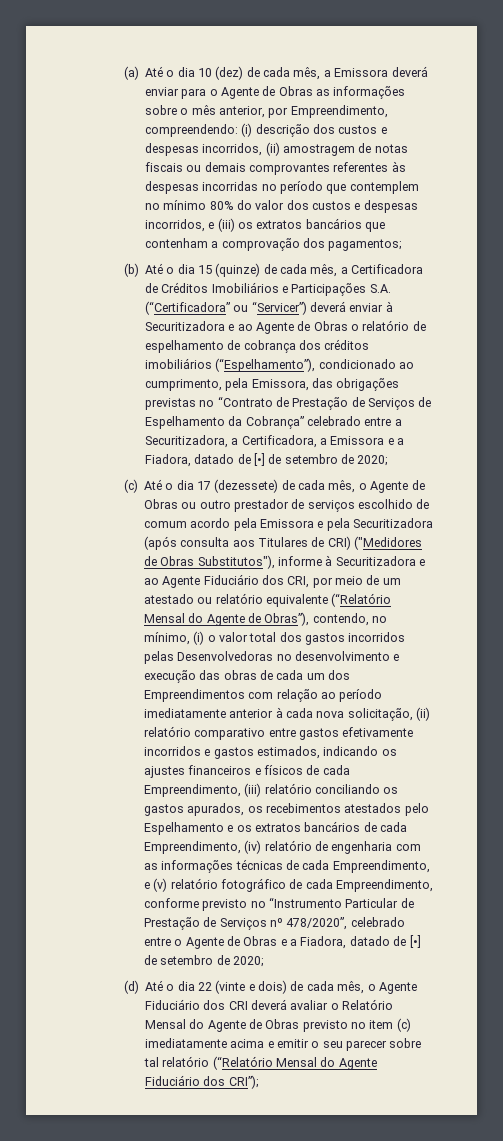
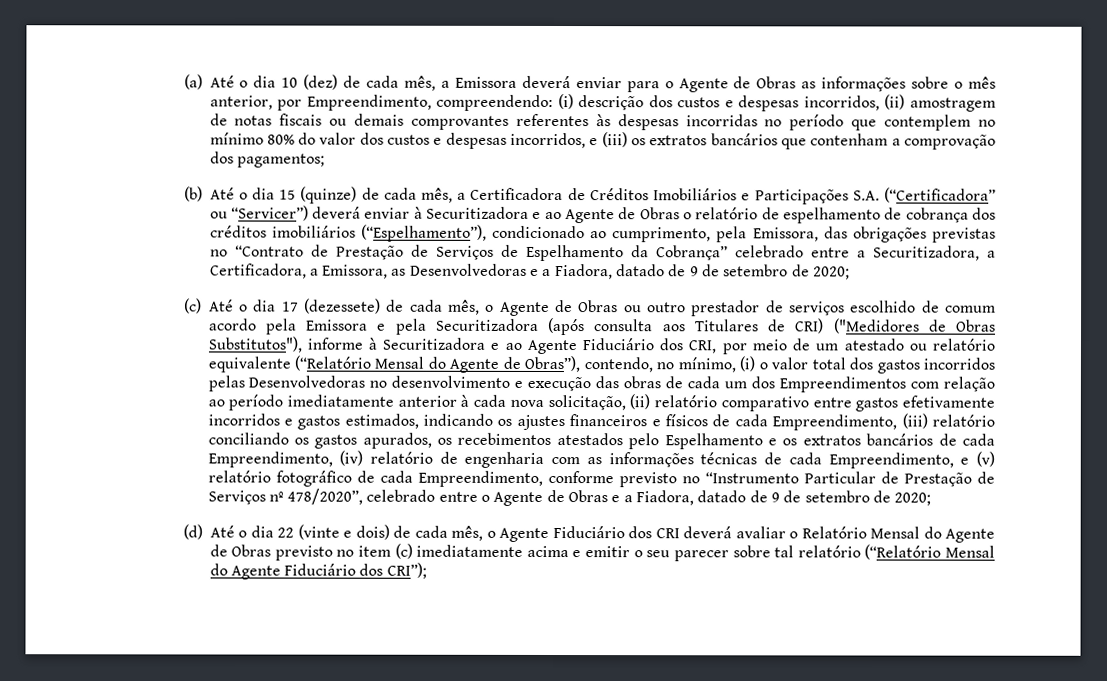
- (b) Até o dia 15 (quinze) de cada mês, a Certificadora de Créditos Imobiliários e Participações S.A. (“Certificadora” ou “Servicer”) deverá enviar à Securitizadora e ao Agente de Obras o relatório de espelhamento de cobrança dos créditos imobiliários (“Espelhamento”), condicionado ao cumprimento, pela Emissora, das obrigações previstas no “Contrato de Prestação de Serviços de Espelhamento da Cobrança” celebrado entre a Securitizadora, a Certificadora, a Emissora e a Fiadora, datado de [•] de setembro de 2020;
+ (b) Até o dia 15 (quinze) de cada mês, a Certificadora de Créditos Imobiliários e Participações S.A. (“Certificadora” ou “Servicer”) deverá enviar à Securitizadora e ao Agente de Obras o relatório de espelhamento de cobrança dos créditos imobiliários (“Espelhamento”), condicionado ao cumprimento, pela Emissora, das obrigações previstas no “Contrato de Prestação de Serviços de Espelhamento da Cobrança” celebrado entre a Securitizadora, a Certificadora, a Emissora, as Desenvolvedoras e a Fiadora, datado de 9 de setembro de 2020;
- (c) Até o dia 17 (dezessete) de cada mês, o Agente de Obras ou outro prestador de serviços escolhido de comum acordo pela Emissora e pela Securitizadora (após consulta aos Titulares de CRI) ("Medidores de Obras Substitutos"), informe à Securitizadora e ao Agente Fiduciário dos CRI, por meio de um atestado ou relatório equivalente (“Relatório Mensal do Agente de Obras”), contendo, no mínimo, (i) o valor total dos gastos incorridos pelas Desenvolvedoras no desenvolvimento e execução das obras de cada um dos Empreendimentos com relação ao período imediatamente anterior à cada nova solicitação, (ii) relatório comparativo entre gastos efetivamente incorridos e gastos estimados, indicando os ajustes financeiros e físicos de cada Empreendimento, (iii) relatório conciliando os gastos apurados, os recebimentos atestados pelo Espelhamento e os extratos bancários de cada Empreendimento, (iv) relatório de engenharia com as informações técnicas de cada Empreendimento, e (v) relatório fotográfico de cada Empreendimento, conforme previsto no “Instrumento Particular de Prestação de Serviços nº 478/2020”, celebrado entre o Agente de Obras e a Fiadora, datado de [•] de setembro de 2020;
+ (c) Até o dia 17 (dezessete) de cada mês, o Agente de Obras ou outro prestador de serviços escolhido de comum acordo pela Emissora e pela Securitizadora (após consulta aos Titulares de CRI) ("Medidores de Obras Substitutos"), informe à Securitizadora e ao Agente Fiduciário dos CRI, por meio de um atestado ou relatório equivalente (“Relatório Mensal do Agente de Obras”), contendo, no mínimo, (i) o valor total dos gastos incorridos pelas Desenvolvedoras no desenvolvimento e execução das obras de cada um dos Empreendimentos com relação ao período imediatamente anterior à cada nova solicitação, (ii) relatório comparativo entre gastos efetivamente incorridos e gastos estimados, indicando os ajustes financeiros e físicos de cada Empreendimento, (iii) relatório conciliando os gastos apurados, os recebimentos atestados pelo Espelhamento e os extratos bancários de cada Empreendimento, (iv) relatório de engenharia com as informações técnicas de cada Empreendimento, e (v) relatório fotográfico de cada Empreendimento, conforme previsto no “Instrumento Particular de Prestação de Serviços nº 478/2020”, celebrado entre o Agente de Obras e a Fiadora, datado de 9 de setembro de 2020;

